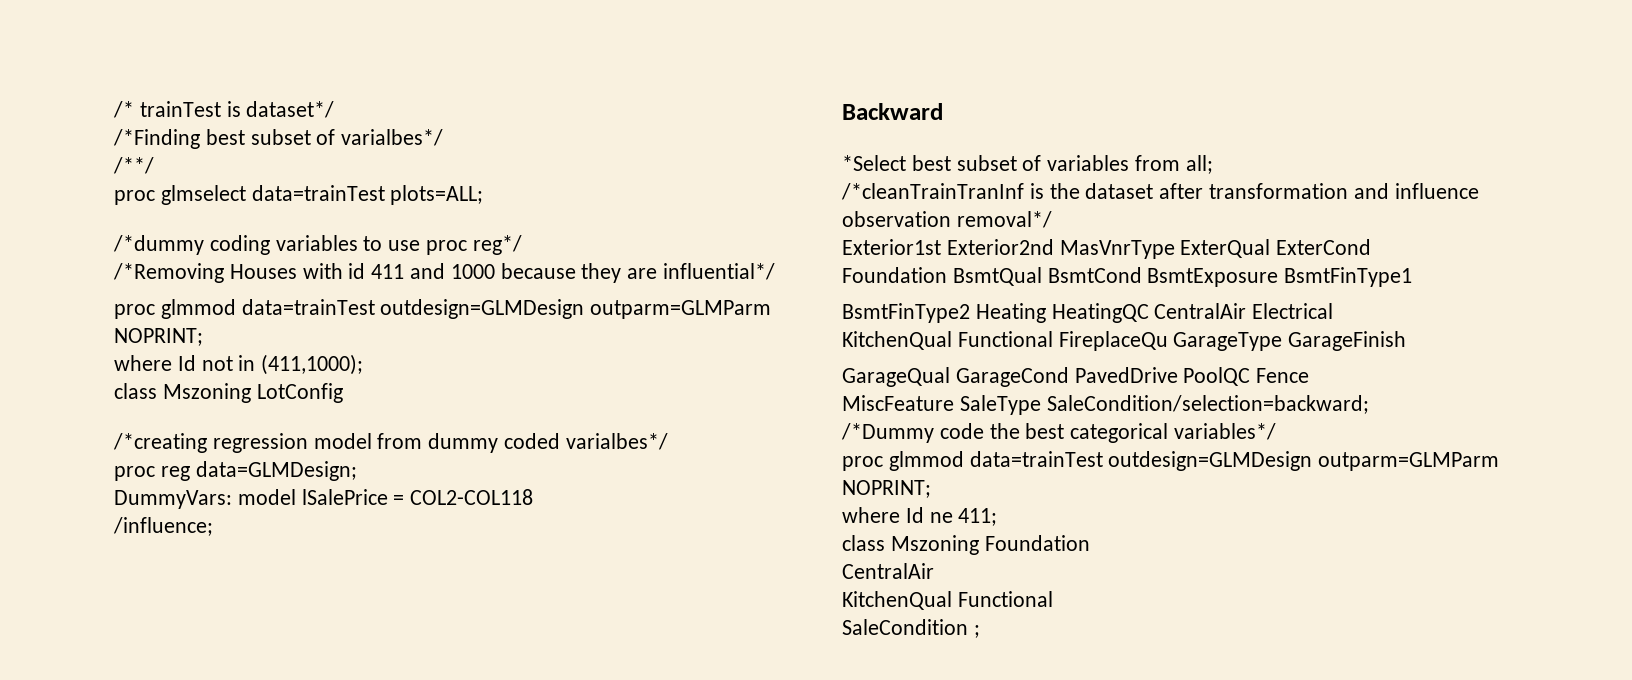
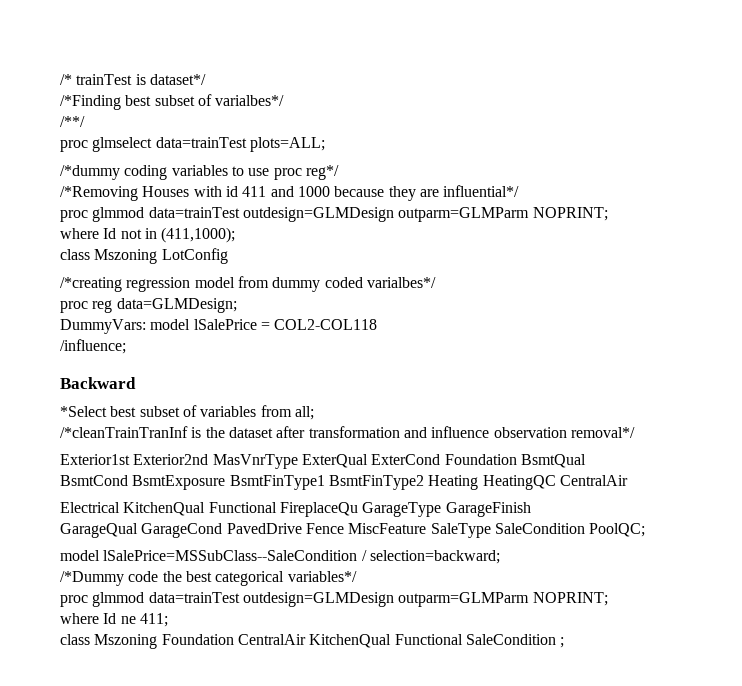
- Exterior1st Exterior2nd MasVnrType ExterQual ExterCond
- Foundation BsmtQual BsmtCond BsmtExposure BsmtFinType1
- BsmtFinType2 Heating HeatingQC CentralAir Electrical
- KitchenQual Functional FireplaceQu GarageType GarageFinish
+ Exterior1st Exterior2nd MasVnrType ExterQual ExterCond Foundation BsmtQual
+ BsmtCond BsmtExposure BsmtFinType1 BsmtFinType2 Heating HeatingQC CentralAir
+ Electrical KitchenQual Functional FireplaceQu GarageType GarageFinish
- GarageQual GarageCond PavedDrive PoolQC Fence
- MiscFeature SaleType SaleCondition/selection=backward;
+ GarageQual GarageCond PavedDrive Fence MiscFeature SaleType SaleCondition PoolQC;
+ model lSalePrice=MSSubClass--SaleCondition / selection=backward;
- class Mszoning Foundation
- CentralAir
- KitchenQual Functional
- SaleCondition ;
+ class Mszoning Foundation CentralAir KitchenQual Functional SaleCondition ;

